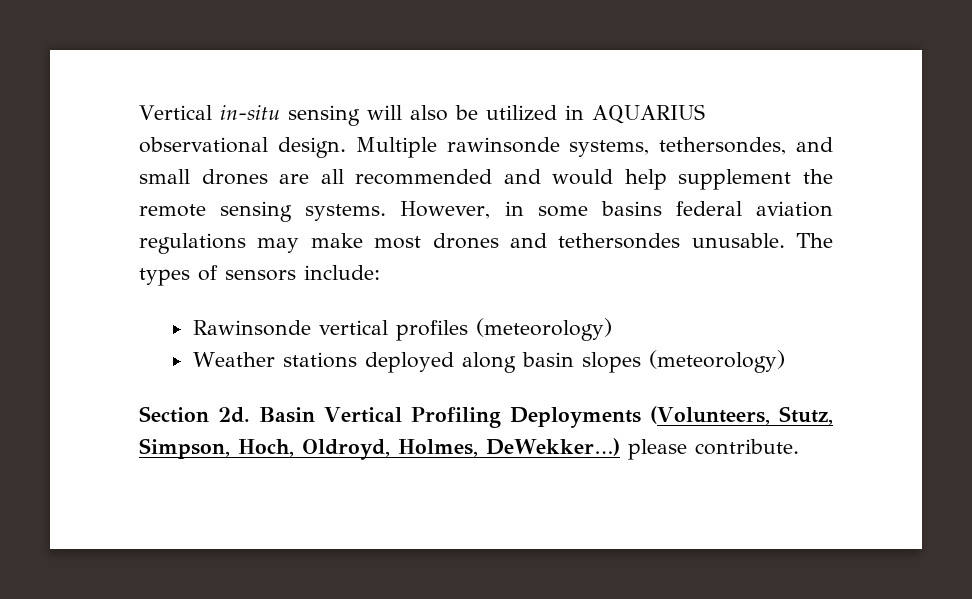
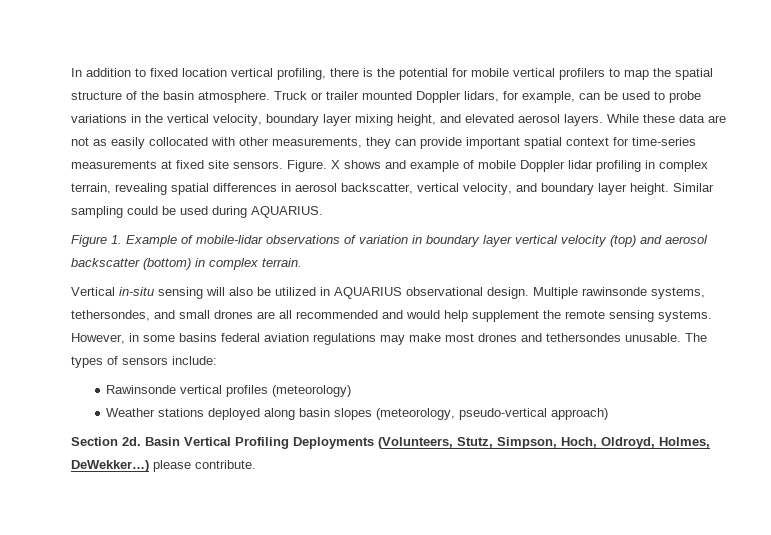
+ In addition to fixed location vertical profiling, there is the potential for mobile vertical profilers to map the spatial structure of the basin atmosphere. Truck or trailer mounted Doppler lidars, for example, can be used to probe variations in the vertical velocity, boundary layer mixing height, and elevated aerosol layers. While these data are not as easily collocated with other measurements, they can provide important spatial context for time-series measurements at fixed site sensors. Figure. X shows and example of mobile Doppler lidar profiling in complex terrain, revealing spatial differences in aerosol backscatter, vertical velocity, and boundary layer height. Similar sampling could be used during AQUARIUS.
+ Figure 1. Example of mobile-lidar observations of variation in boundary layer vertical velocity (top) and aerosol backscatter (bottom) in complex terrain.
- Weather stations deployed along basin slopes (meteorology)
+ Weather stations deployed along basin slopes (meteorology, pseudo-vertical approach)

